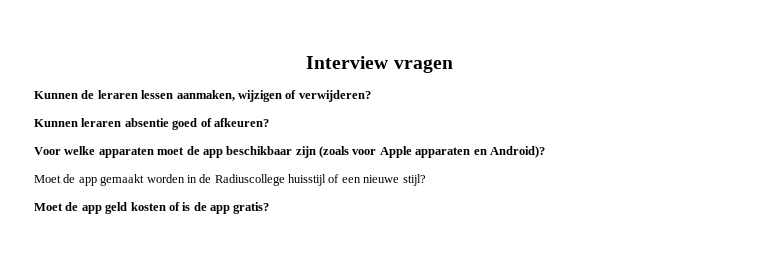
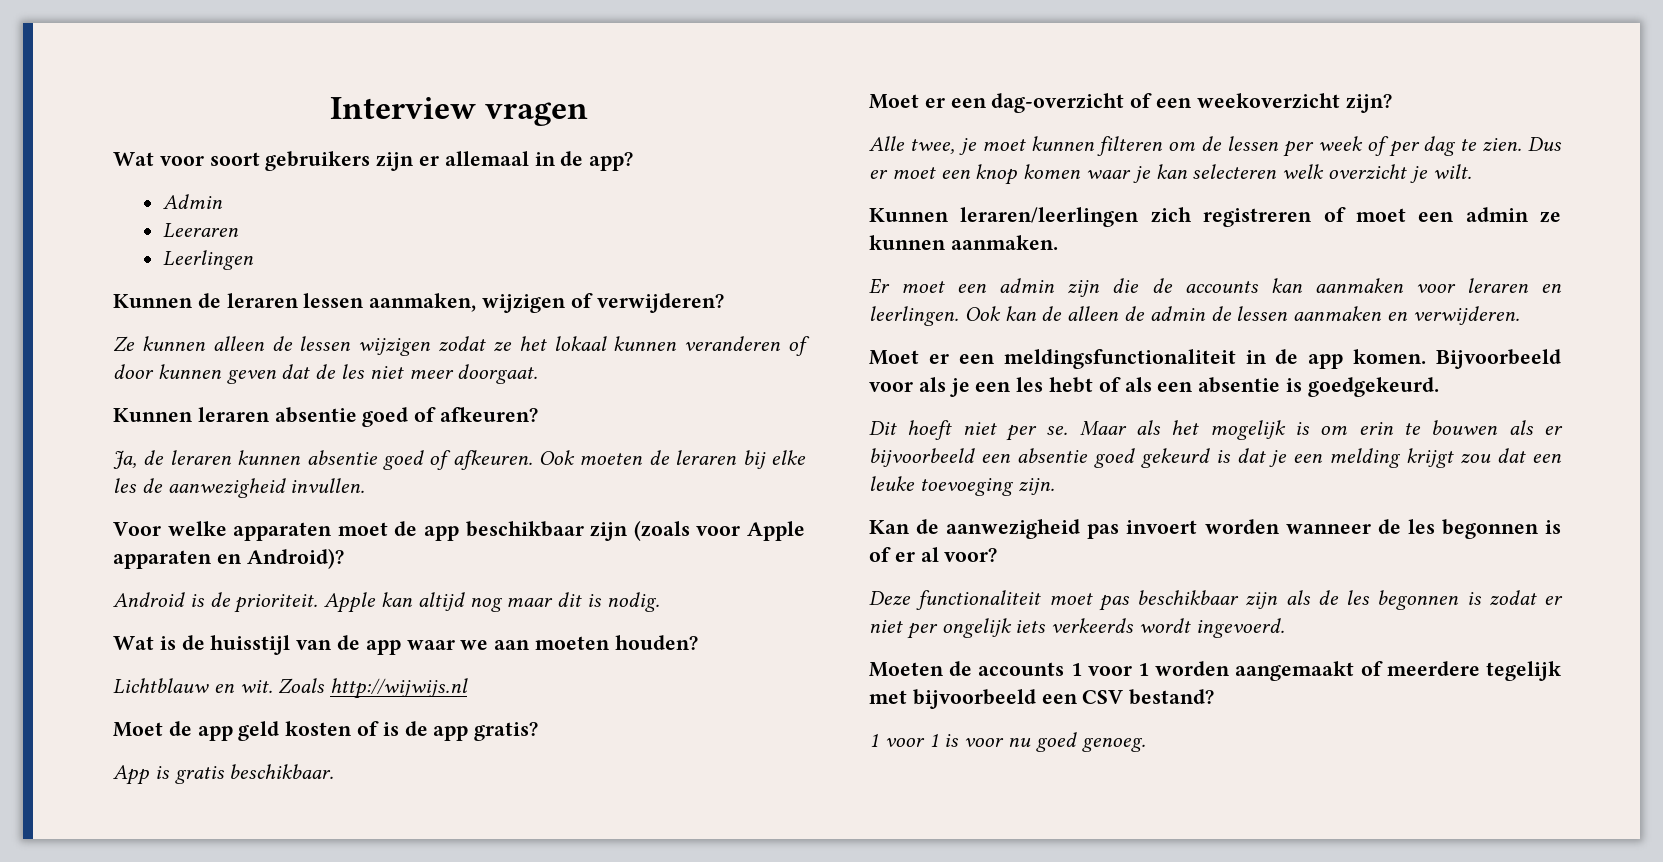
+ Wat voor soort gebruikers zijn er allemaal in de app?
+ Admin
+ Leeraren
+ Leerlingen
+ Ze kunnen alleen de lessen wijzigen zodat ze het lokaal kunnen veranderen of door kunnen geven dat de les niet meer doorgaat.
+ Ja, de leraren kunnen absentie goed of afkeuren. Ook moeten de leraren bij elke les de aanwezigheid invullen.
- Moet de app gemaakt worden in de Radiuscollege huisstijl of een nieuwe stijl?
+ Android is de prioriteit. Apple kan altijd nog maar dit is nodig.
+ Wat is de huisstijl van de app waar we aan moeten houden?
+ Lichtblauw en wit. Zoals http://wijwijs.nl
+ App is gratis beschikbaar.
+ Moet er een dag-overzicht of een weekoverzicht zijn?
+ Alle twee, je moet kunnen filteren om de lessen per week of per dag te zien. Dus er moet een knop komen waar je kan selecteren welk overzicht je wilt.
+ Kunnen leraren/leerlingen zich registreren of moet een admin ze kunnen aanmaken.
+ Er moet een admin zijn die de accounts kan aanmaken voor leraren en leerlingen. Ook kan de alleen de admin de lessen aanmaken en verwijderen.
+ Moet er een meldingsfunctionaliteit in de app komen. Bijvoorbeeld voor als je een les hebt of als een absentie is goedgekeurd.
+ Dit hoeft niet per se. Maar als het mogelijk is om erin te bouwen als er bijvoorbeeld een absentie goed gekeurd is dat je een melding krijgt zou dat een leuke toevoeging zijn.
+ Kan de aanwezigheid pas invoert worden wanneer de les begonnen is of er al voor?
+ Deze functionaliteit moet pas beschikbaar zijn als de les begonnen is zodat er niet per ongelijk iets verkeerds wordt ingevoerd.
+ Moeten de accounts 1 voor 1 worden aangemaakt of meerdere tegelijk met bijvoorbeeld een CSV bestand?
+ 1 voor 1 is voor nu goed genoeg.

